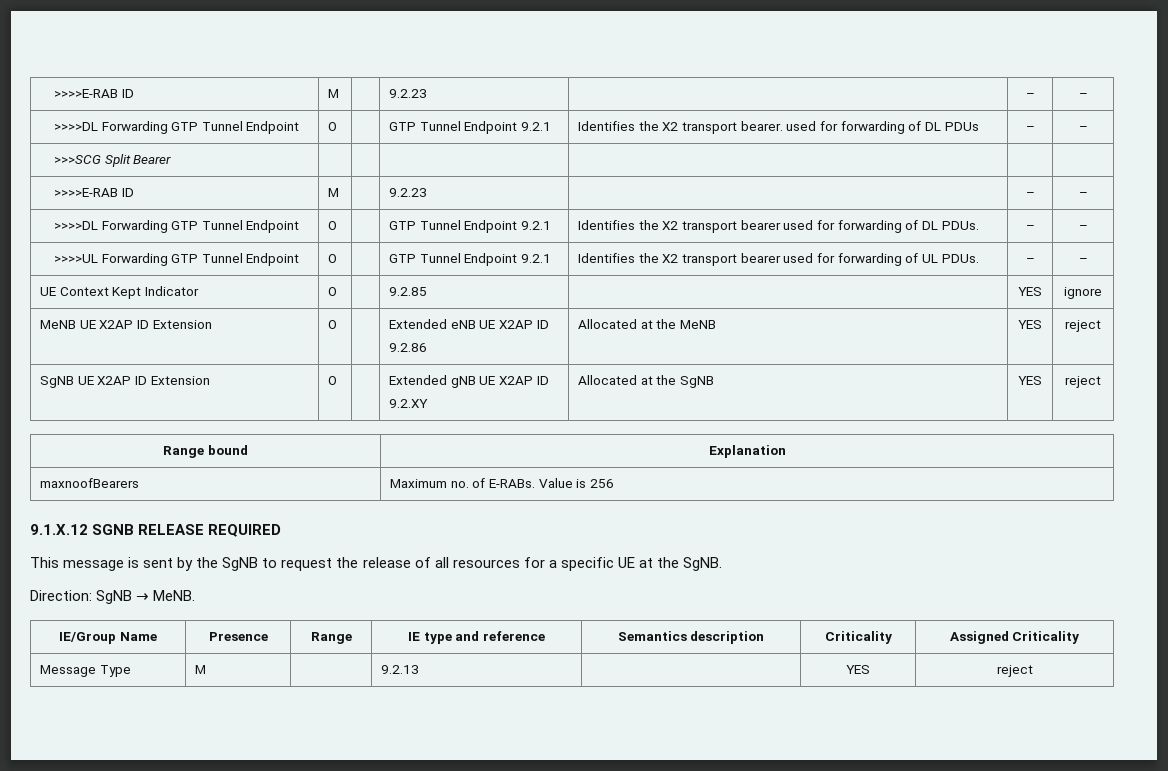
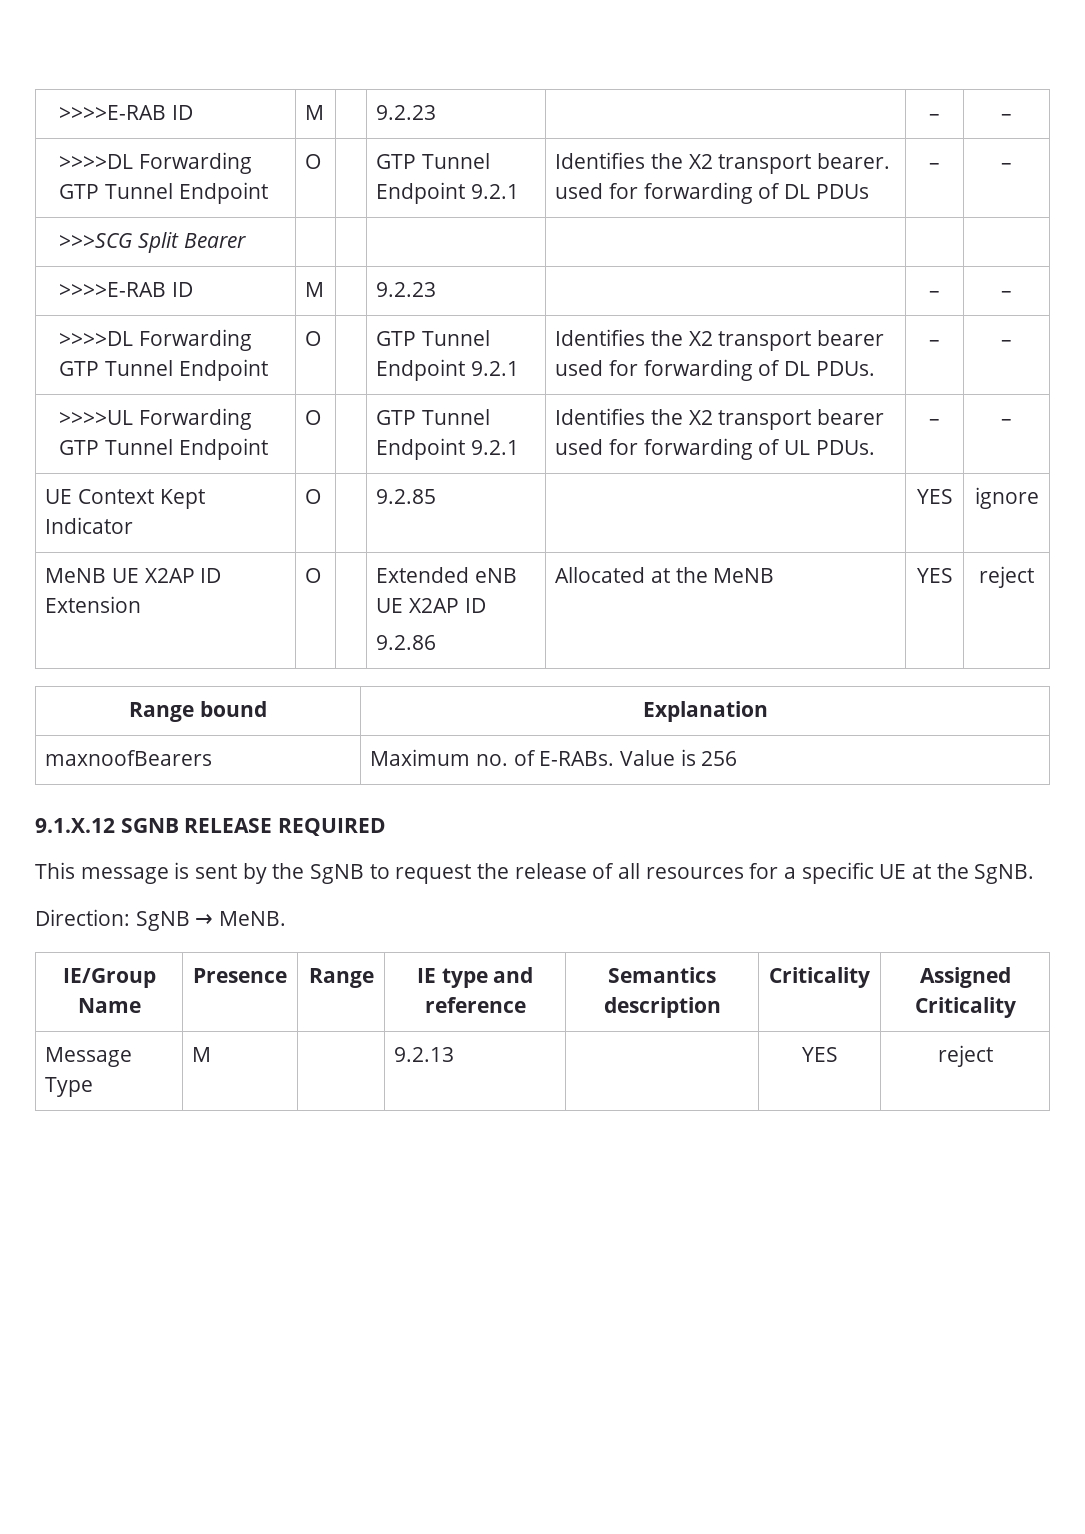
- SgNB UE X2AP ID Extension | O | | Extended gNB UE X2AP ID
- 9.2.XY | Allocated at the SgNB | YES | reject

